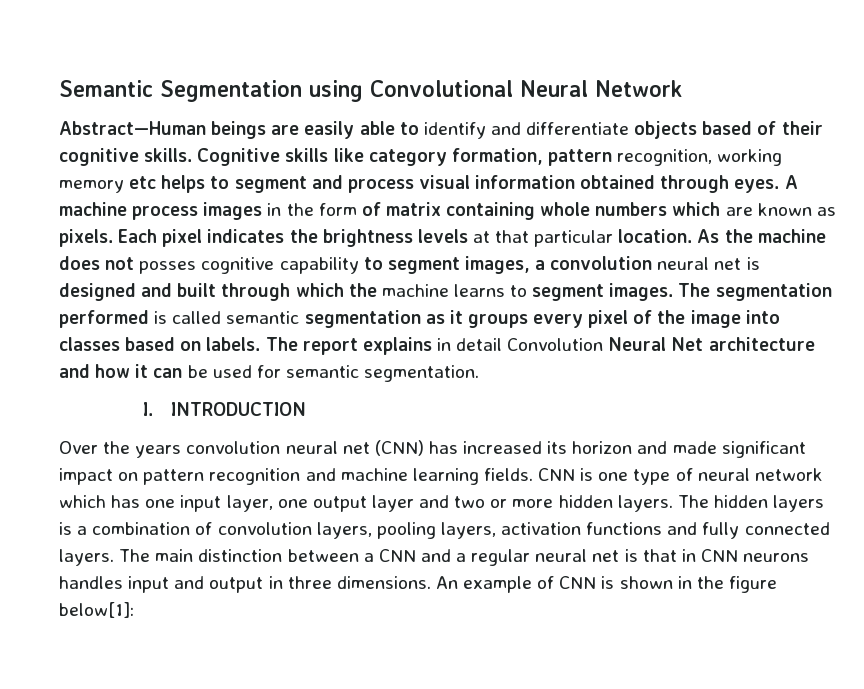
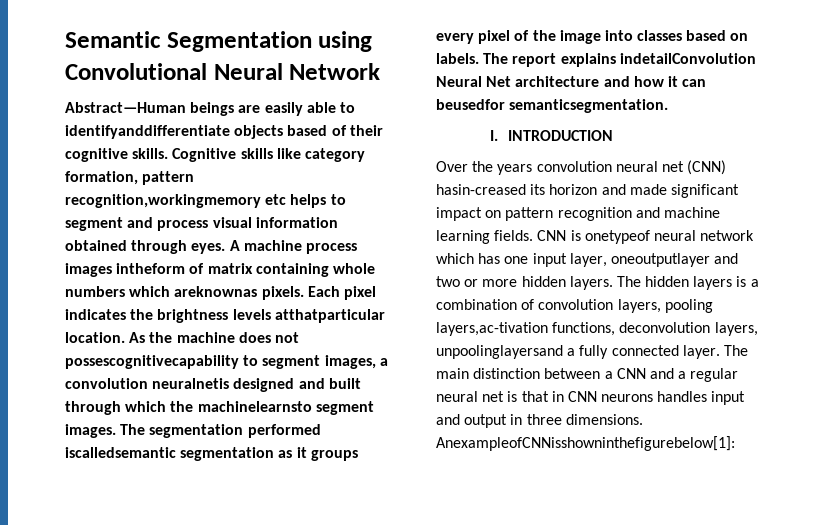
- Abstract—Human beings are easily able to identify and differentiate objects based of their cognitive skills.
+ Abstract—Human beings are easily able to identifyanddifferentiate objects based of their cognitive skills.
- Cognitive skills like category formation, pattern recognition, working memory etc helps to segment and process visual information obtained through eyes.
+ Cognitive skills like category formation, pattern recognition,workingmemory etc helps to segment and process visual information obtained through eyes.
- A machine process images in the form of matrix containing whole numbers which are known as pixels.
+ A machine process images intheform of matrix containing whole numbers which areknownas pixels.
- Each pixel indicates the brightness levels at that particular location.
+ Each pixel indicates the brightness levels atthatparticular location.
- As the machine does not posses cognitive capability to segment images, a convolution neural net is designed and built through which the machine learns to segment images.
+ As the machine does not possescognitivecapability to segment images, a convolution neuralnetis designed and built through which the machinelearnsto segment images.
- The segmentation performed is called semantic segmentation as it groups every pixel of the image into classes based on labels.
+ The segmentation performed iscalledsemantic segmentation as it groups every pixel of the image into classes based on labels.
- The report explains in detail Convolution Neural Net architecture and how it can be used for semantic segmentation.
+ The report explains indetailConvolution Neural Net architecture and how it can beusedfor semanticsegmentation.
- Over the years convolution neural net (CNN) has increased its horizon and made significant impact on pattern recognition and machine learning fields.
+ Over the years convolution neural net (CNN) hasin-creased its horizon and made significant impact on pattern recognition and machine learning fields.
- CNN is one type of neural network which has one input layer, one output layer and two or more hidden layers.
+ CNN is onetypeof neural network which has one input layer, oneoutputlayer and two or more hidden layers.
- The hidden layers is a combination of convolution layers, pooling layers, activation functions and fully connected layers.
+ The hidden layers is a combination of convolution layers, pooling layers,ac-tivation functions, deconvolution layers, unpoolinglayersand a fully connected layer.
- An example of CNN is shown in the figure below[1]:
+ AnexampleofCNNisshowninthefigurebelow[1]:

